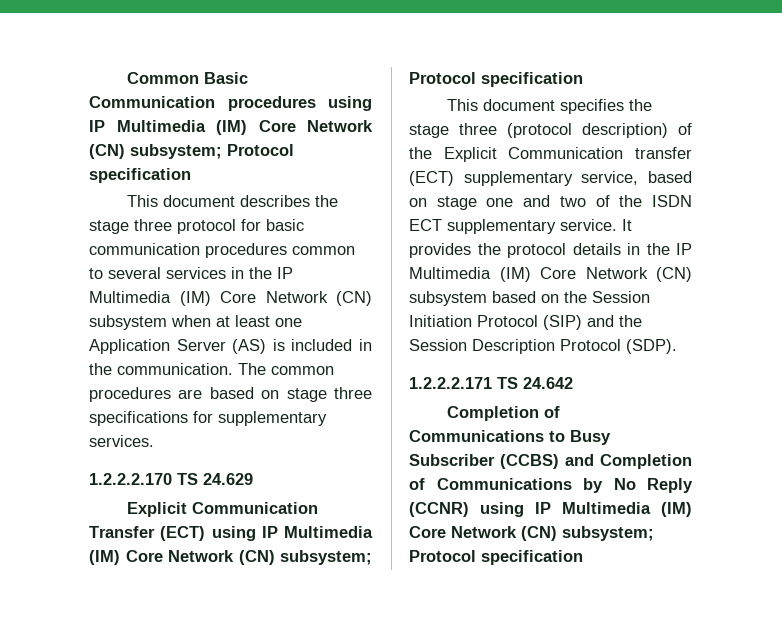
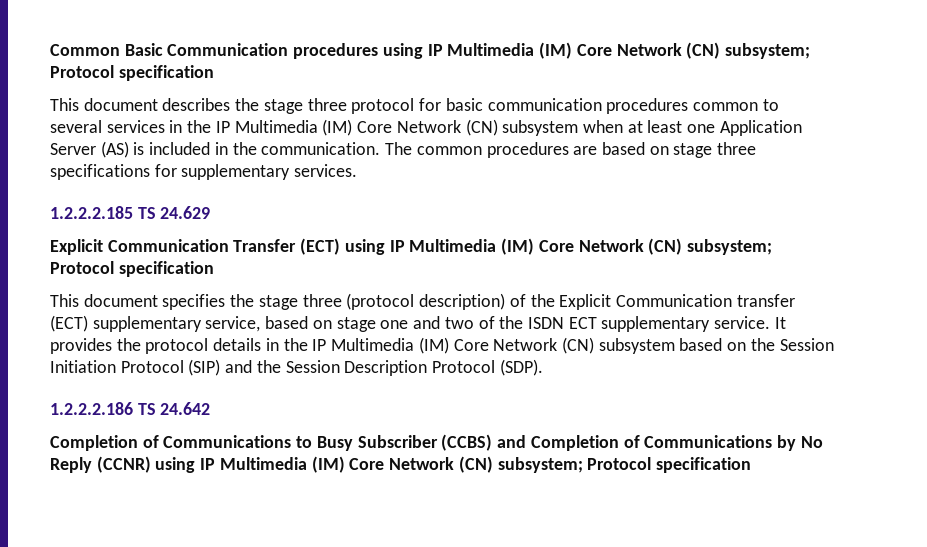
- 1.2.2.2.170 TS 24.629
+ 1.2.2.2.185 TS 24.629
- 1.2.2.2.171 TS 24.642
+ 1.2.2.2.186 TS 24.642

